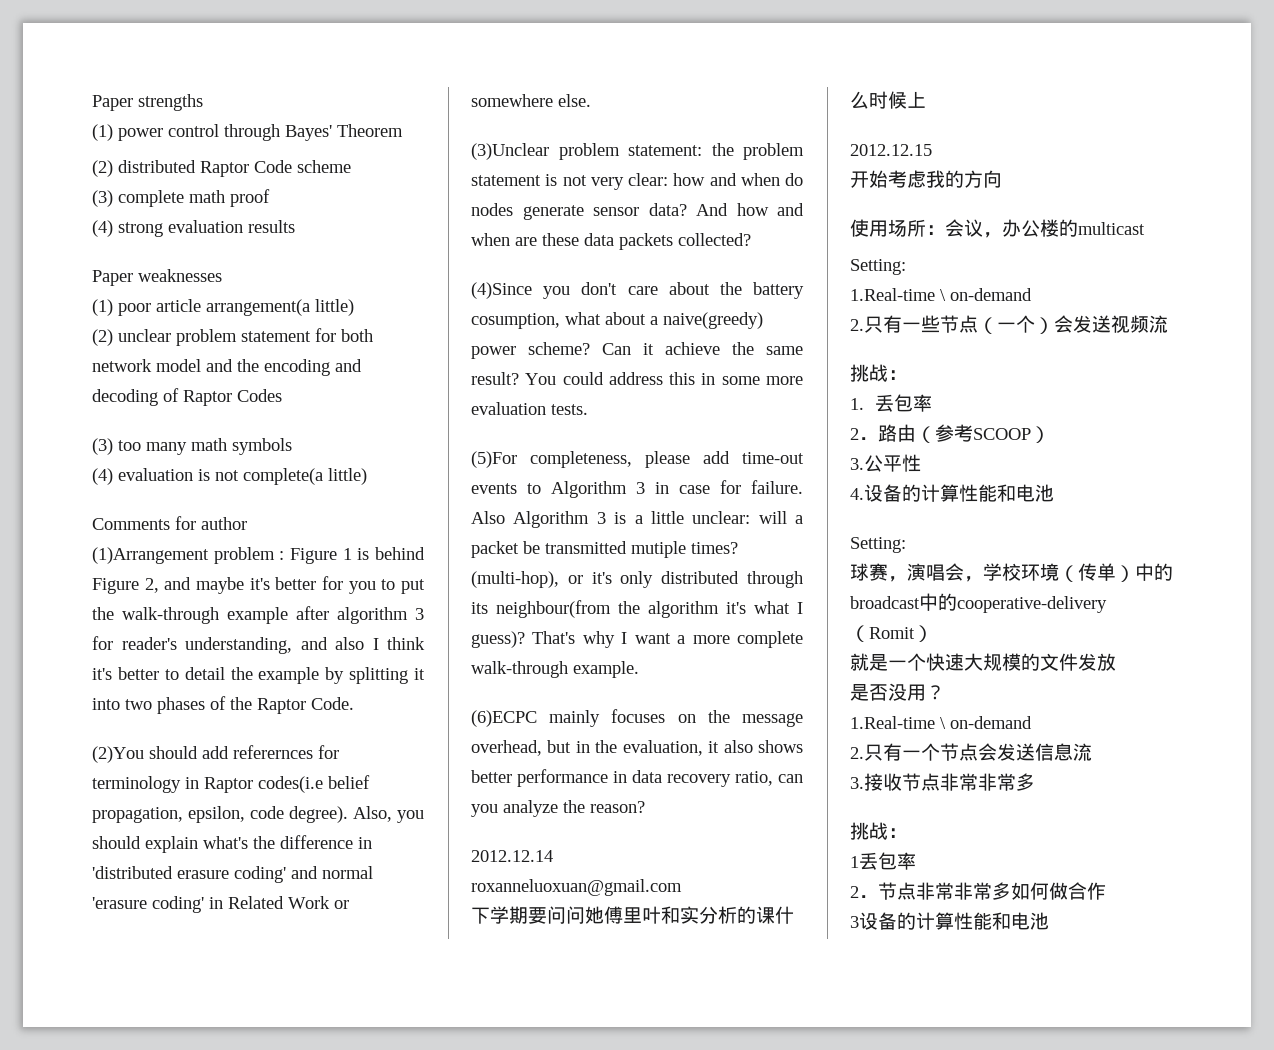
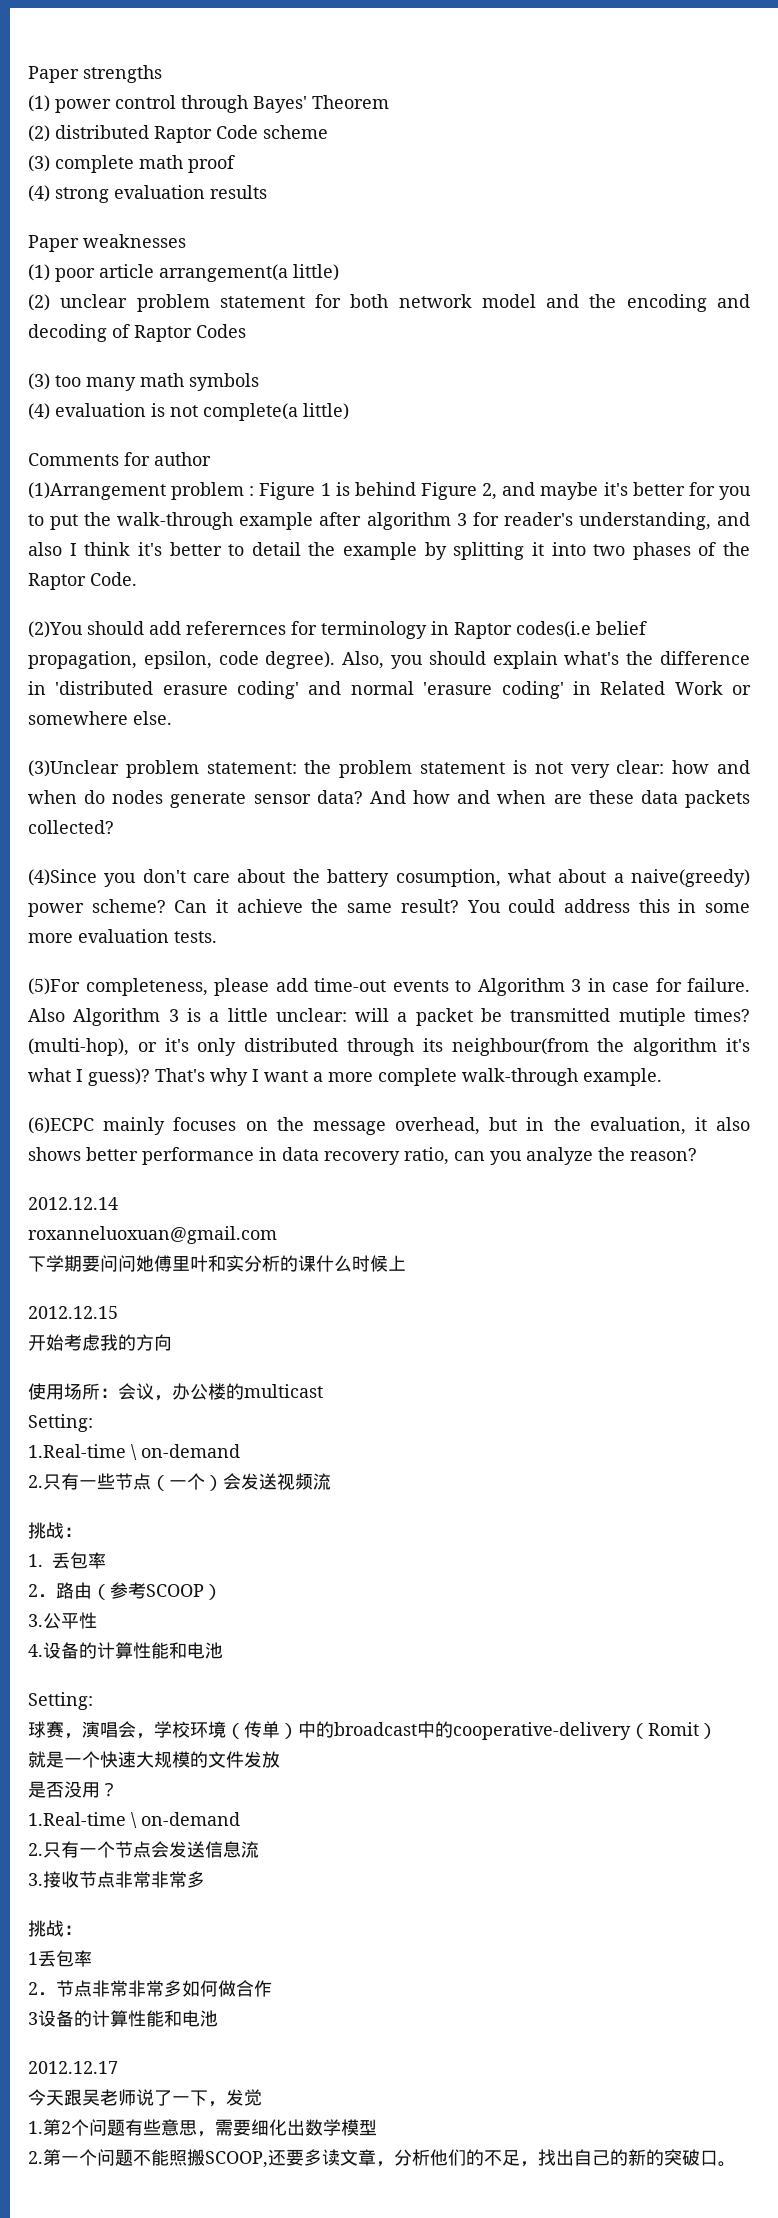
+ 2012.12.17
+ 今天跟吴老师说了一下，发觉
+ 1.第2个问题有些意思，需要细化出数学模型
+ 2.第一个问题不能照搬SCOOP,还要多读文章，分析他们的不足，找出自己的新的突破口。

